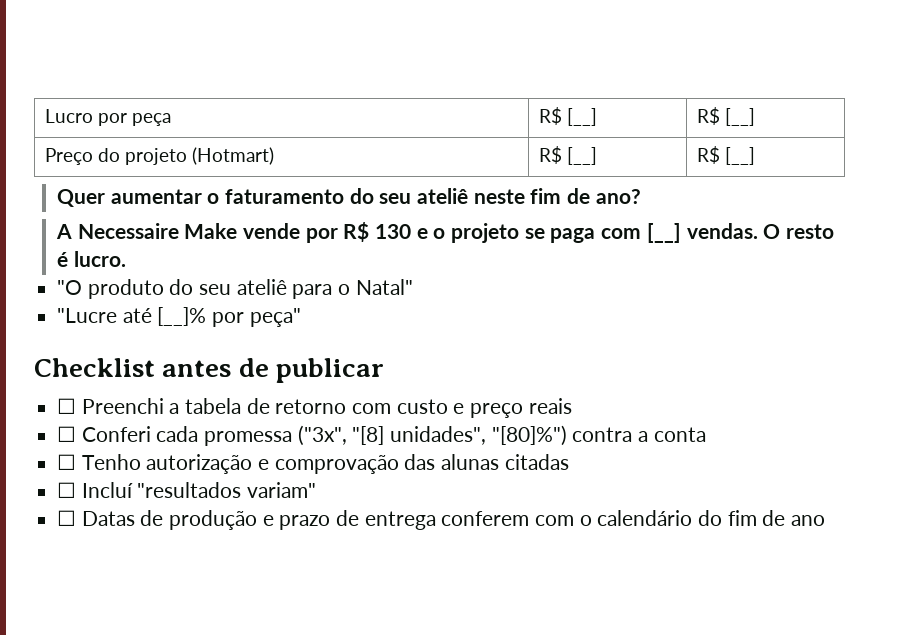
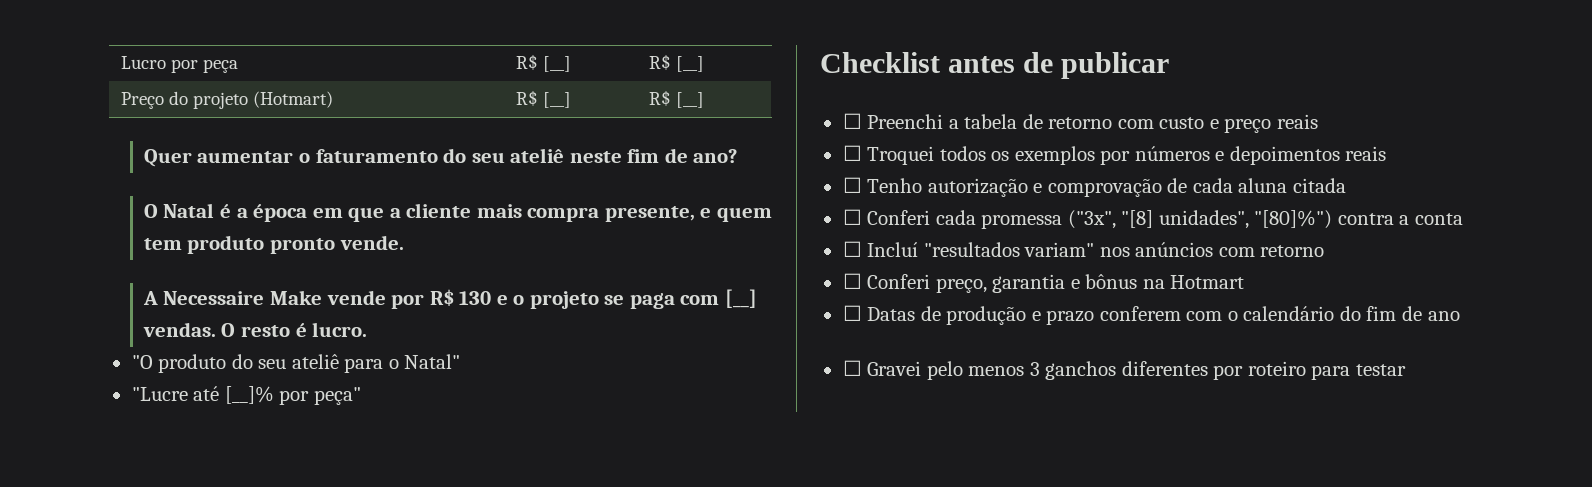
+ O Natal é a época em que a cliente mais compra presente, e quem tem produto pronto vende.
+ ☐ Troquei todos os exemplos por números e depoimentos reais
+ ☐ Tenho autorização e comprovação de cada aluna citada
- ☐ Tenho autorização e comprovação das alunas citadas
- ☐ Incluí "resultados variam"
+ ☐ Incluí "resultados variam" nos anúncios com retorno
+ ☐ Conferi preço, garantia e bônus na Hotmart
- ☐ Datas de produção e prazo de entrega conferem com o calendário do fim de ano
+ ☐ Datas de produção e prazo conferem com o calendário do fim de ano
+ ☐ Gravei pelo menos 3 ganchos diferentes por roteiro para testar

